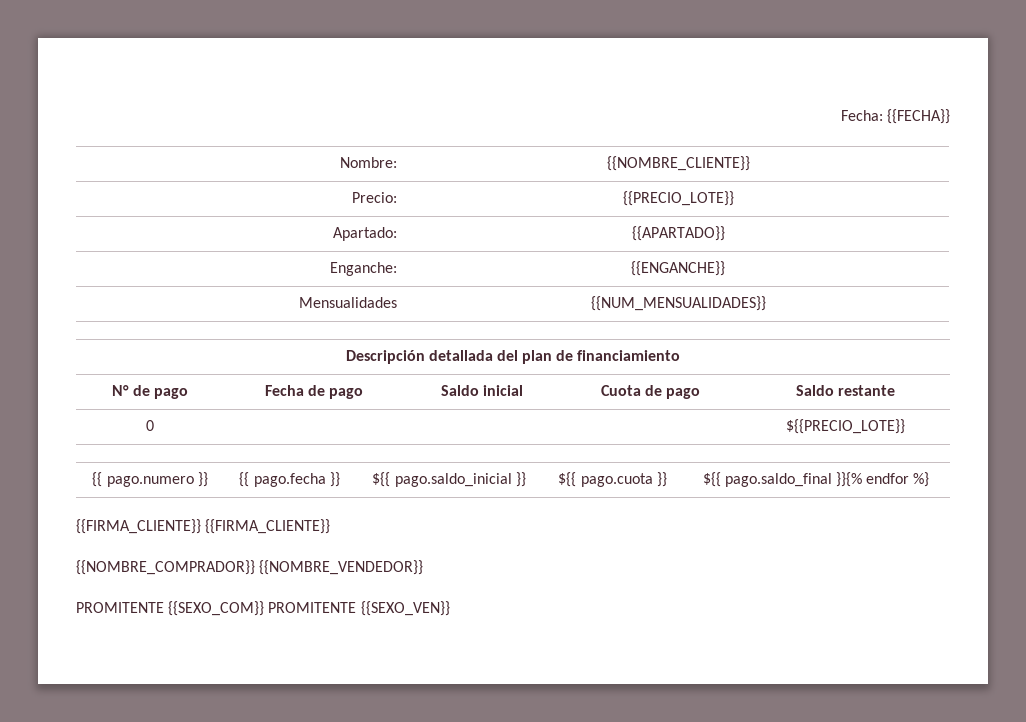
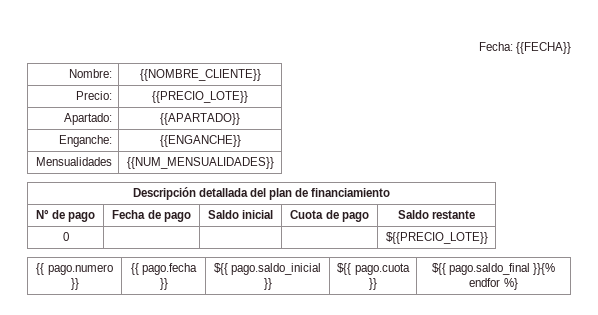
- {{FIRMA_CLIENTE}} {{FIRMA_CLIENTE}}
- {{NOMBRE_COMPRADOR}} {{NOMBRE_VENDEDOR}}
- PROMITENTE {{SEXO_COM}} PROMITENTE {{SEXO_VEN}}

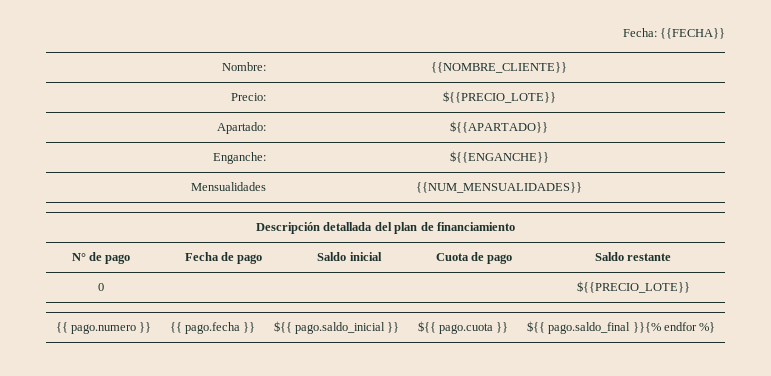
- Precio: | {{PRECIO_LOTE}}
+ Precio: | ${{PRECIO_LOTE}}
- Apartado: | {{APARTADO}}
+ Apartado: | ${{APARTADO}}
- Enganche: | {{ENGANCHE}}
+ Enganche: | ${{ENGANCHE}}

